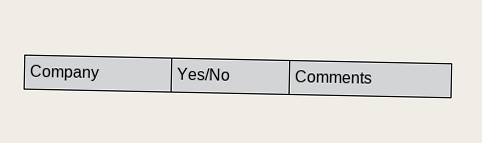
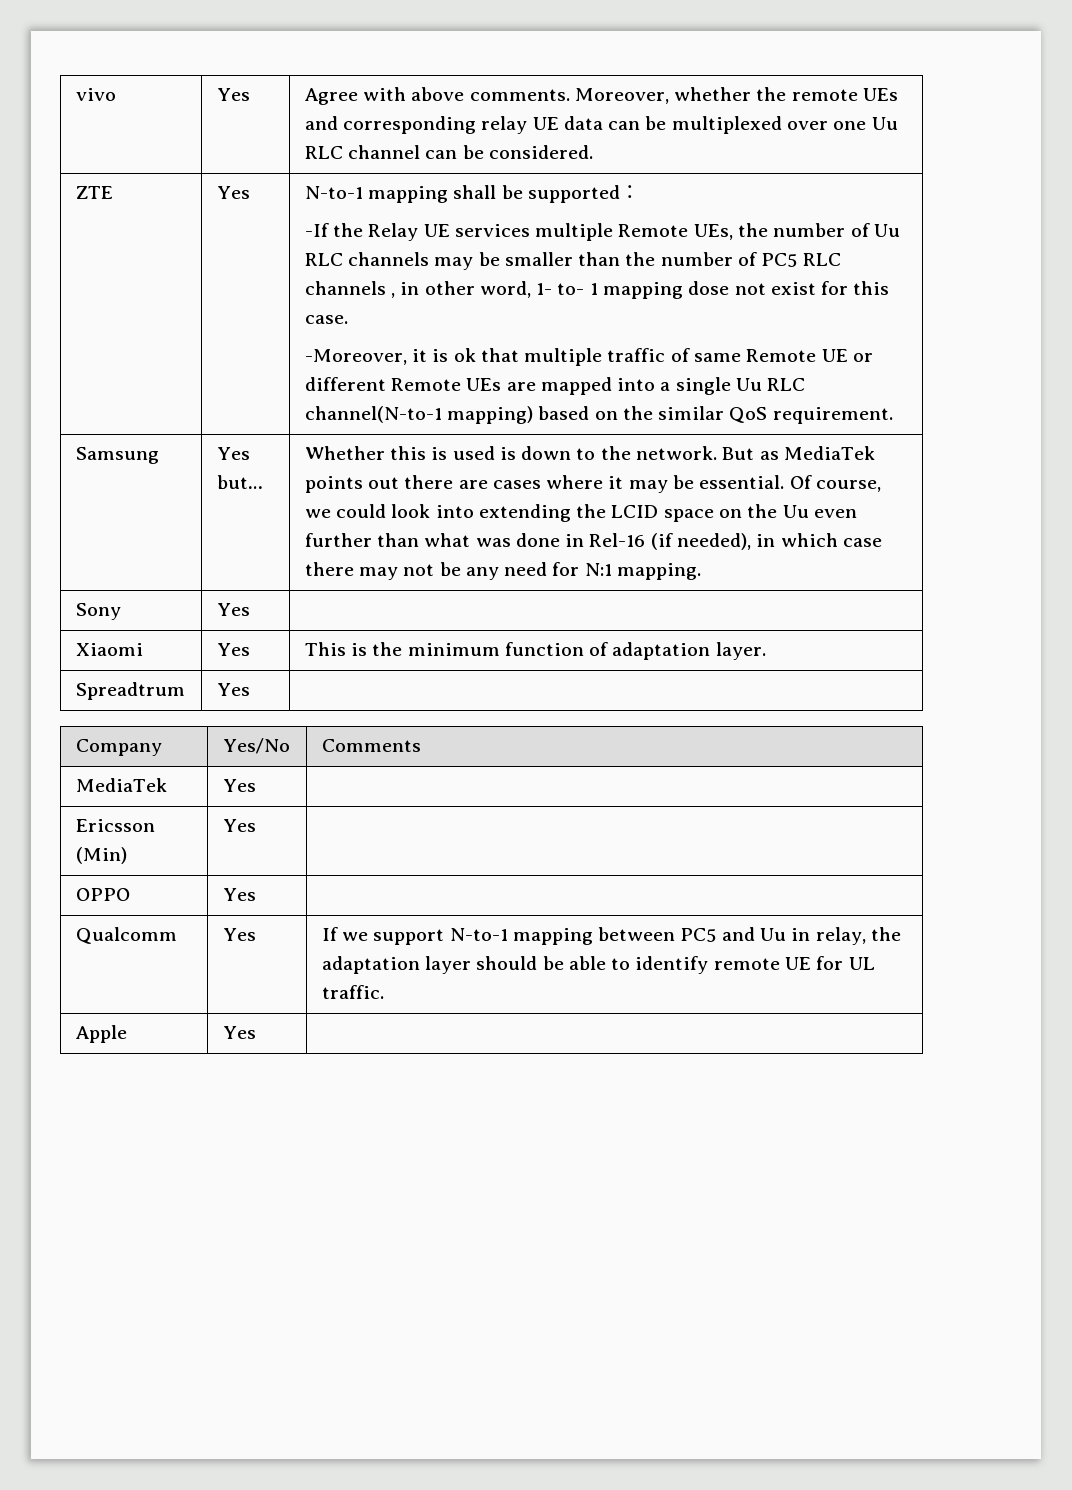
+ vivo | Yes | Agree with above comments. Moreover, whether the remote UEs and corresponding relay UE data can be multiplexed over one Uu RLC channel can be considered.
+ ZTE | Yes | N-to-1 mapping shall be supported：
+ -If the Relay UE services multiple Remote UEs, the number of Uu RLC channels may be smaller than the number of PC5 RLC channels , in other word, 1- to- 1 mapping dose not exist for this case.
+ -Moreover, it is ok that multiple traffic of same Remote UE or different Remote UEs are mapped into a single Uu RLC channel(N-to-1 mapping) based on the similar QoS requirement.
+ Samsung | Yes but… | Whether this is used is down to the network. But as MediaTek points out there are cases where it may be essential. Of course, we could look into extending the LCID space on the Uu even further than what was done in Rel-16 (if needed), in which case there may not be any need for N:1 mapping.
+ Sony | Yes |
+ Xiaomi | Yes | This is the minimum function of adaptation layer.
+ Spreadtrum | Yes |
  Company | Yes/No | Comments
+ MediaTek | Yes |
+ Ericsson (Min) | Yes |
+ OPPO | Yes |
+ Qualcomm | Yes | If we support N-to-1 mapping between PC5 and Uu in relay, the adaptation layer should be able to identify remote UE for UL traffic.
+ Apple | Yes |

